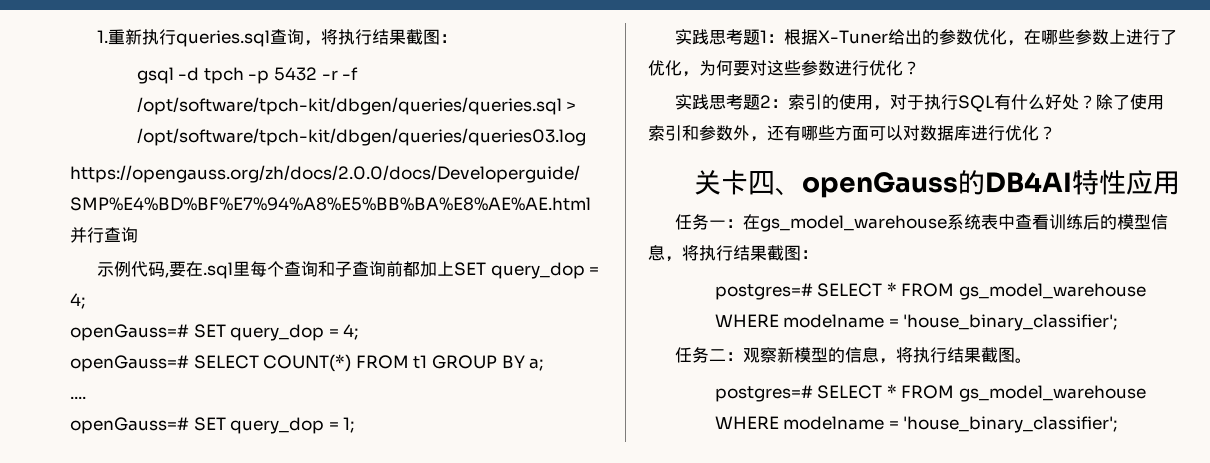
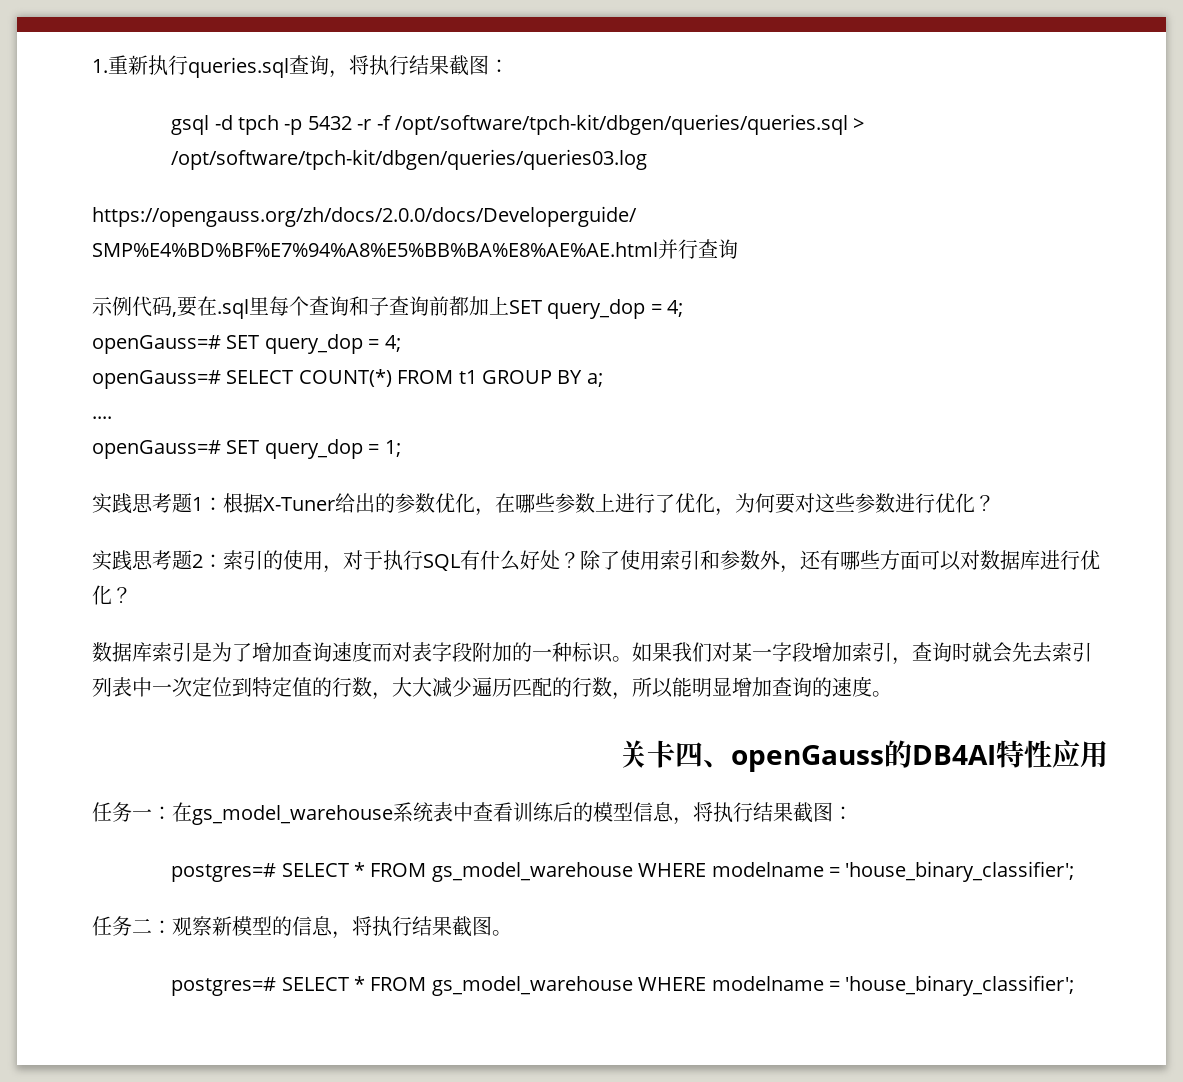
+ 数据库索引是为了增加查询速度而对表字段附加的一种标识。如果我们对某一字段增加索引，查询时就会先去索引列表中一次定位到特定值的行数，大大减少遍历匹配的行数，所以能明显增加查询的速度。

